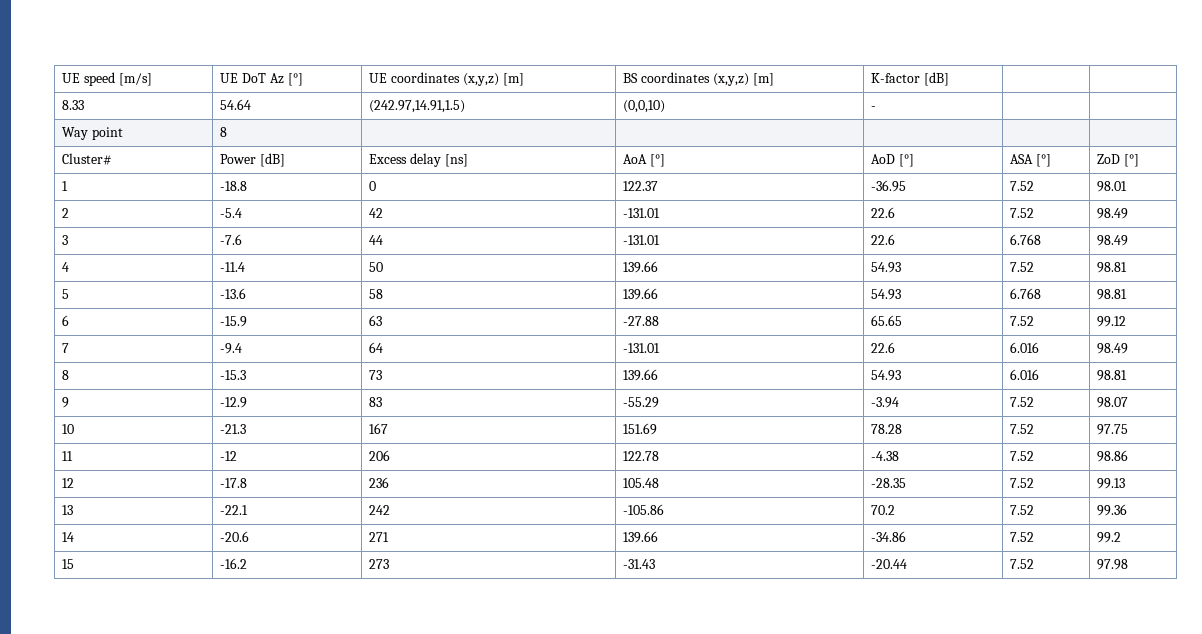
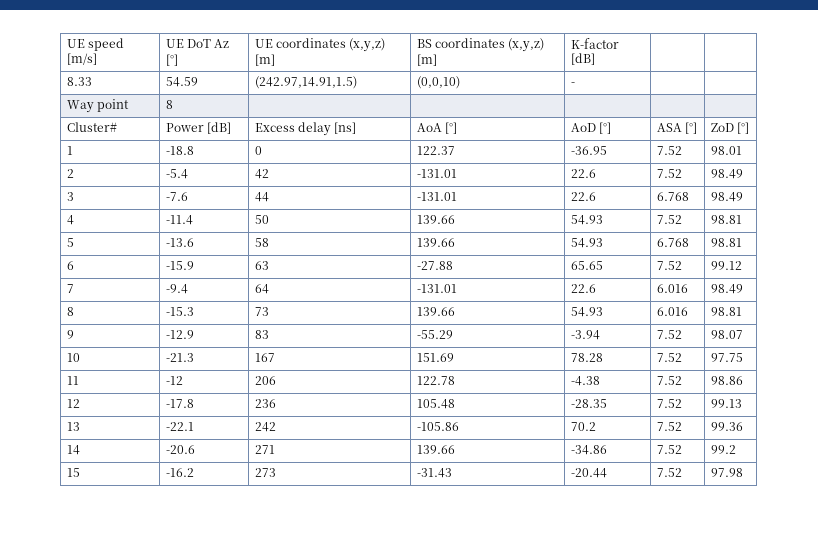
- 8.33 | 54.64 | (242.97,14.91,1.5) | (0,0,10) | - | |
+ 8.33 | 54.59 | (242.97,14.91,1.5) | (0,0,10) | - | |

